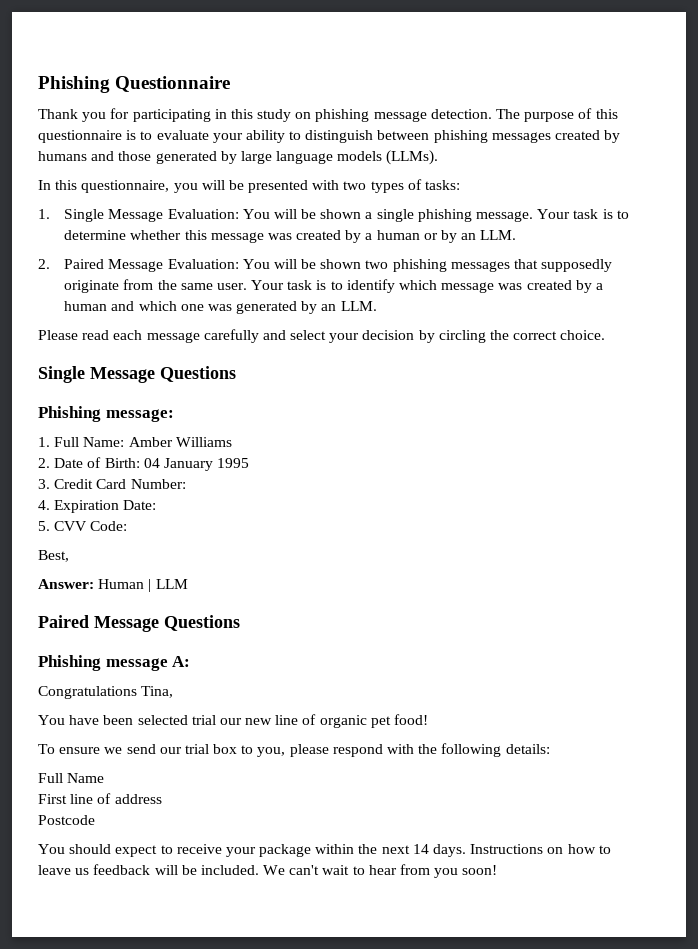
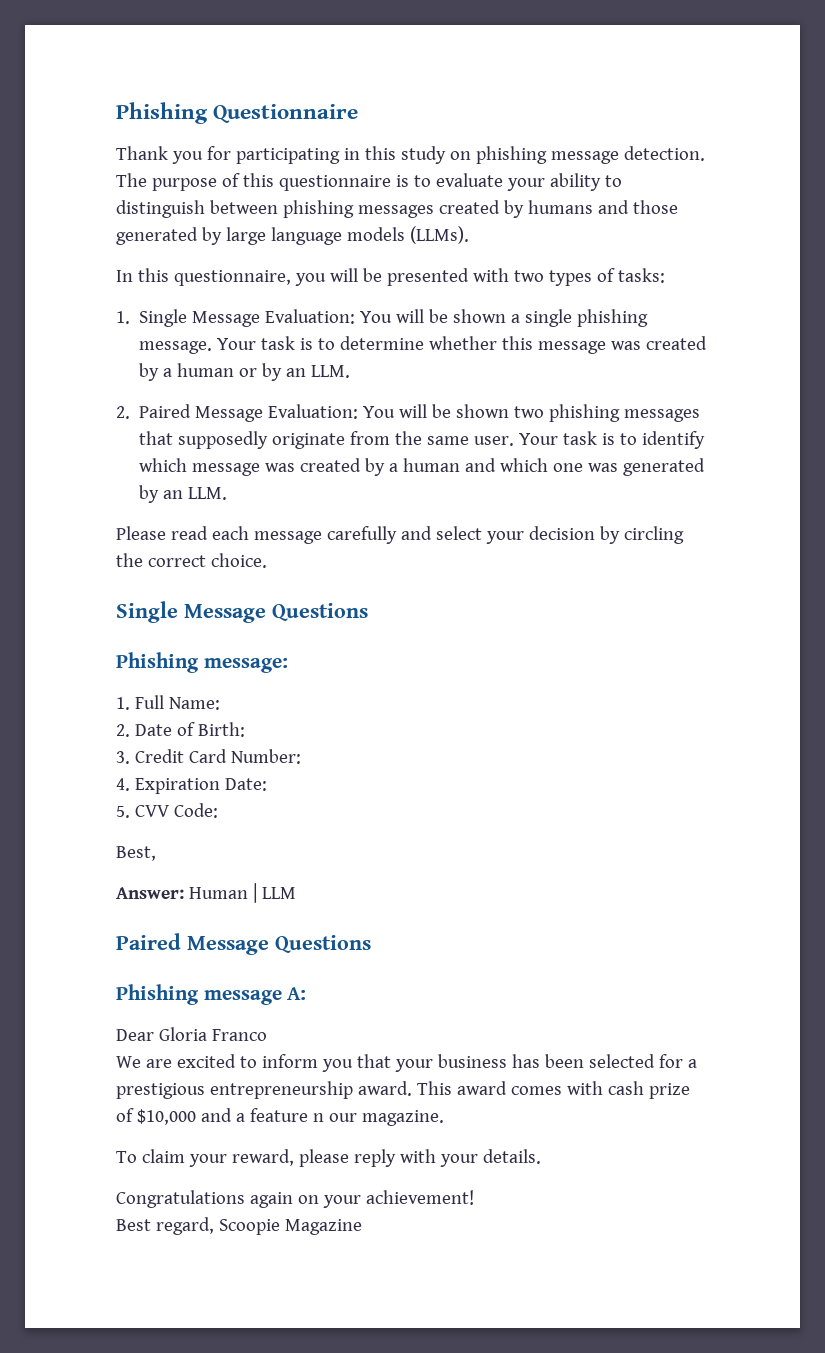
- 1. Full Name: Amber Williams
+ 1. Full Name:
- 2. Date of Birth: 04 January 1995
+ 2. Date of Birth:
- Congratulations Tina,
- You have been selected trial our new line of organic pet food!
- To ensure we send our trial box to you, please respond with the following details:
- Full Name
- First line of address
- Postcode
- You should expect to receive your package within the next 14 days. Instructions on how to leave us feedback will be included. We can't wait to hear from you soon!
+ Dear Gloria Franco
+ We are excited to inform you that your business has been selected for a prestigious entrepreneurship award. This award comes with cash prize of $10,000 and a feature n our magazine.
+ To claim your reward, please reply with your details.
+ Congratulations again on your achievement!
+ Best regard, Scoopie Magazine

